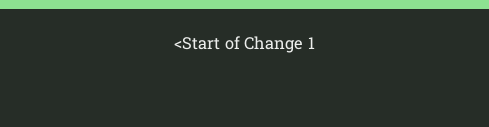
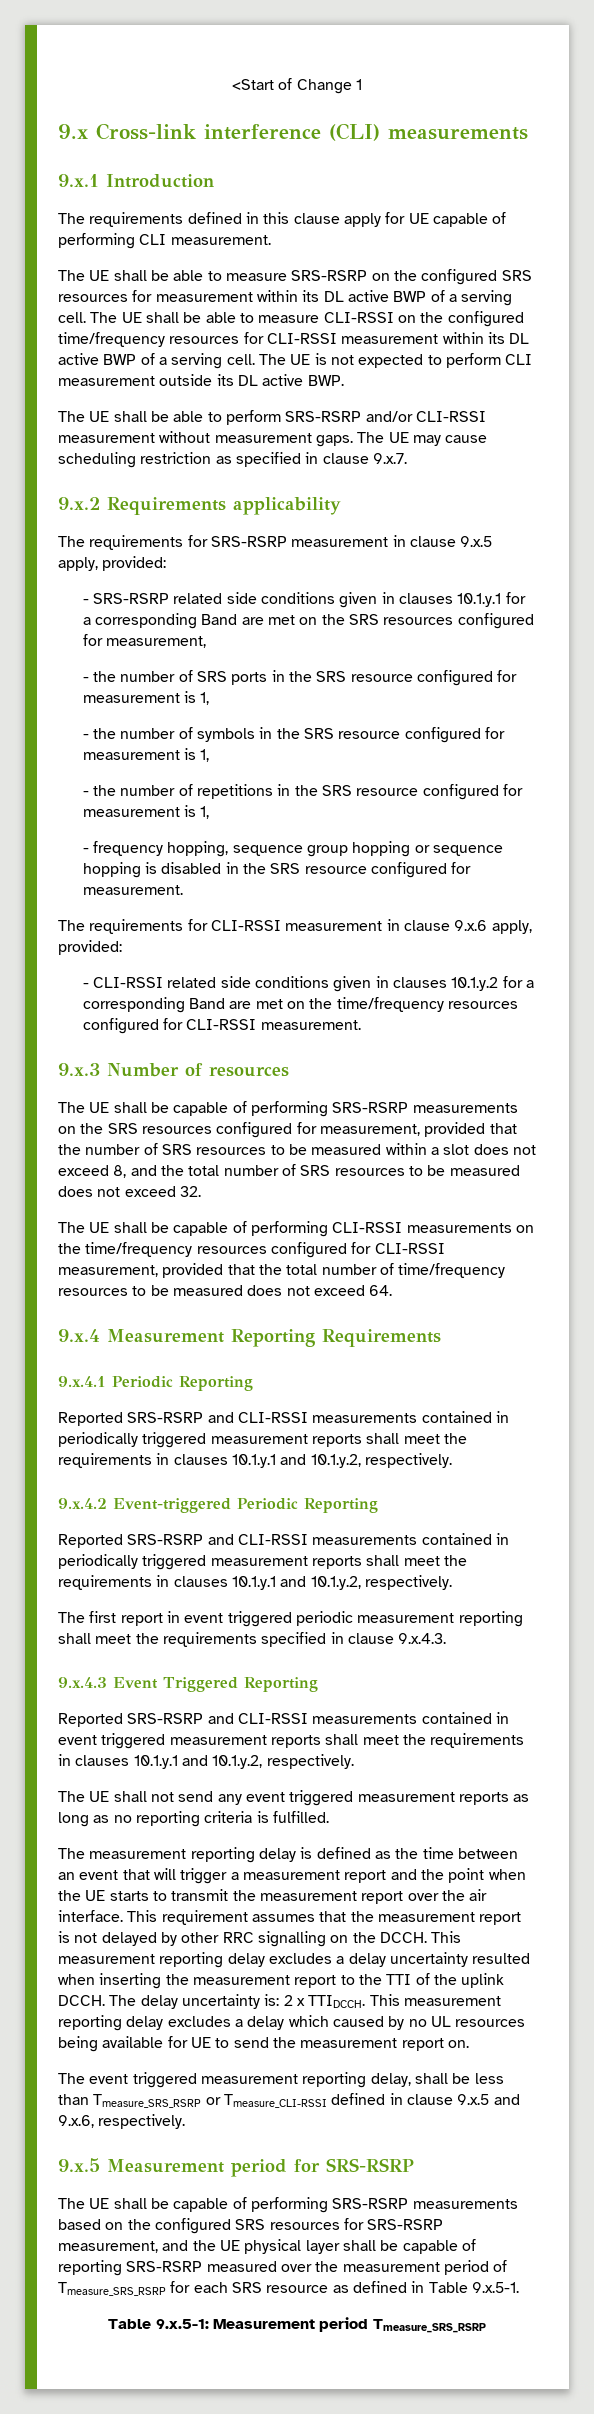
+ 9.x Cross-link interference (CLI) measurements
+ 9.x.1 Introduction
+ The requirements defined in this clause apply for UE capable of performing CLI measurement.
+ The UE shall be able to measure SRS-RSRP on the configured SRS resources for measurement within its DL active BWP of a serving cell. The UE shall be able to measure CLI-RSSI on the configured time/frequency resources for CLI-RSSI measurement within its DL active BWP of a serving cell. The UE is not expected to perform CLI measurement outside its DL active BWP.
+ The UE shall be able to perform SRS-RSRP and/or CLI-RSSI measurement without measurement gaps. The UE may cause scheduling restriction as specified in clause 9.x.7.
+ 9.x.2 Requirements applicability
+ The requirements for SRS-RSRP measurement in clause 9.x.5 apply, provided:
+ - SRS-RSRP related side conditions given in clauses 10.1.y.1 for a corresponding Band are met on the SRS resources configured for measurement,
+ - the number of SRS ports in the SRS resource configured for measurement is 1,
+ - the number of symbols in the SRS resource configured for measurement is 1,
+ - the number of repetitions in the SRS resource configured for measurement is 1,
+ - frequency hopping, sequence group hopping or sequence hopping is disabled in the SRS resource configured for measurement.
+ The requirements for CLI-RSSI measurement in clause 9.x.6 apply, provided:
+ - CLI-RSSI related side conditions given in clauses 10.1.y.2 for a corresponding Band are met on the time/frequency resources configured for CLI-RSSI measurement.
+ 9.x.3 Number of resources
+ The UE shall be capable of performing SRS-RSRP measurements on the SRS resources configured for measurement, provided that the number of SRS resources to be measured within a slot does not exceed 8, and the total number of SRS resources to be measured does not exceed 32.
+ The UE shall be capable of performing CLI-RSSI measurements on the time/frequency resources configured for CLI-RSSI measurement, provided that the total number of time/frequency resources to be measured does not exceed 64.
+ 9.x.4 Measurement Reporting Requirements
+ 9.x.4.1 Periodic Reporting
+ Reported SRS-RSRP and CLI-RSSI measurements contained in periodically triggered measurement reports shall meet the requirements in clauses 10.1.y.1 and 10.1.y.2, respectively.
+ 9.x.4.2 Event-triggered Periodic Reporting
+ Reported SRS-RSRP and CLI-RSSI measurements contained in periodically triggered measurement reports shall meet the requirements in clauses 10.1.y.1 and 10.1.y.2, respectively.
+ The first report in event triggered periodic measurement reporting shall meet the requirements specified in clause 9.x.4.3.
+ 9.x.4.3 Event Triggered Reporting
+ Reported SRS-RSRP and CLI-RSSI measurements contained in event triggered measurement reports shall meet the requirements in clauses 10.1.y.1 and 10.1.y.2, respectively.
+ The UE shall not send any event triggered measurement reports as long as no reporting criteria is fulfilled.
+ The measurement reporting delay is defined as the time between an event that will trigger a measurement report and the point when the UE starts to transmit the measurement report over the air interface. This requirement assumes that the measurement report is not delayed by other RRC signalling on the DCCH. This measurement reporting delay excludes a delay uncertainty resulted when inserting the measurement report to the TTI of the uplink DCCH. The delay uncertainty is: 2 x TTIDCCH. This measurement reporting delay excludes a delay which caused by no UL resources being available for UE to send the measurement report on.
+ The event triggered measurement reporting delay, shall be less than Tmeasure_SRS_RSRP or Tmeasure_CLI-RSSI defined in clause 9.x.5 and 9.x.6, respectively.
+ 9.x.5 Measurement period for SRS-RSRP
+ The UE shall be capable of performing SRS-RSRP measurements based on the configured SRS resources for SRS-RSRP measurement, and the UE physical layer shall be capable of reporting SRS-RSRP measured over the measurement period of Tmeasure_SRS_RSRP for each SRS resource as defined in Table 9.x.5-1.
+ Table 9.x.5-1: Measurement period Tmeasure_SRS_RSRP

